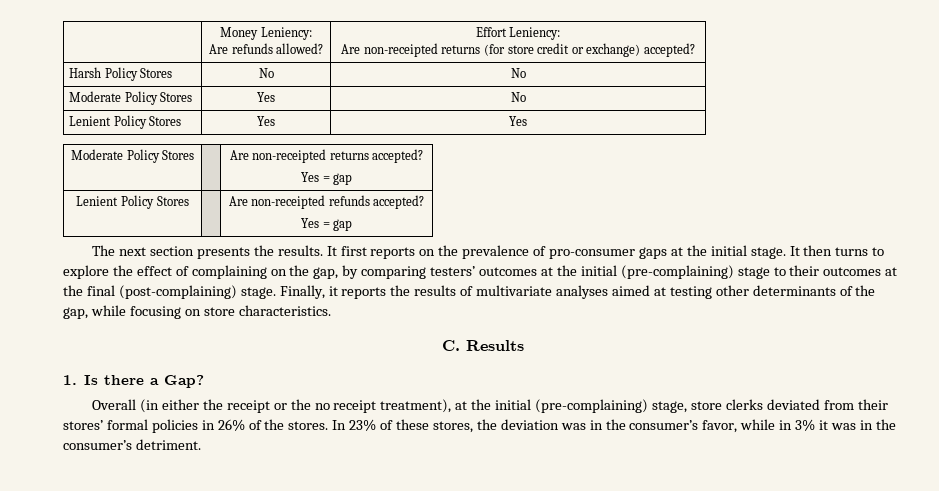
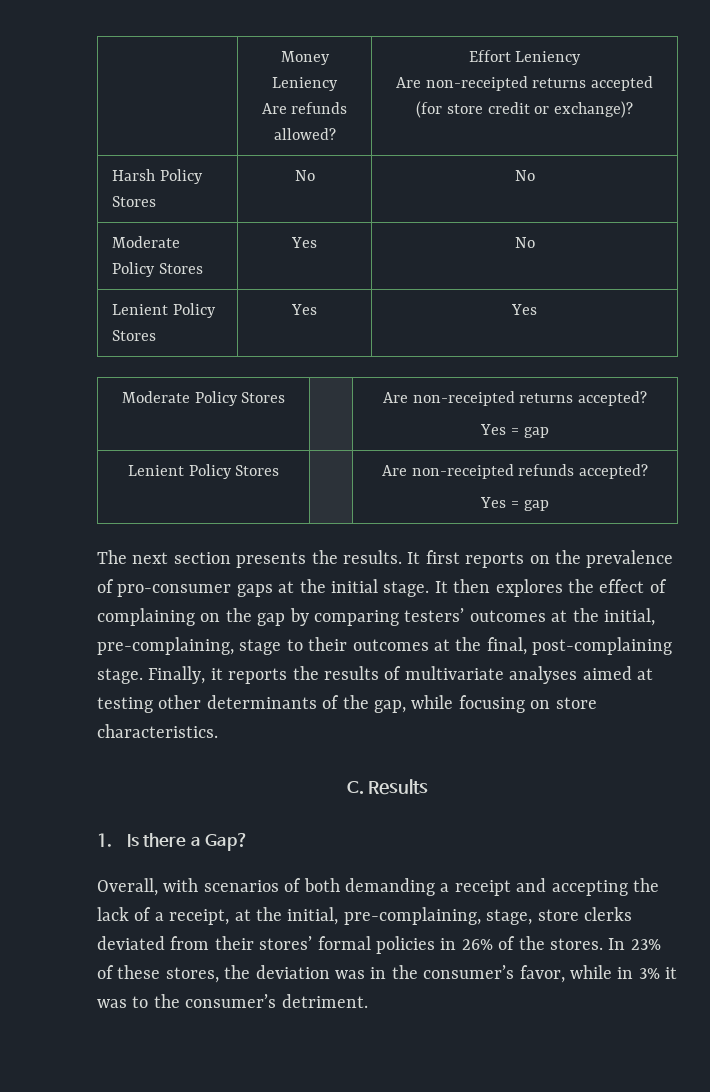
- | Money Leniency:
- Are refunds allowed? | Effort Leniency:
- Are non-receipted returns (for store credit or exchange) accepted?
+ | Money Leniency
+ Are refunds allowed? | Effort Leniency
+ Are non-receipted returns accepted (for store credit or exchange)?
- It then turns to explore the effect of complaining on the gap, by comparing testers’ outcomes at the initial (pre-complaining) stage to their outcomes at the final (post-complaining) stage.
+ It then explores the effect of complaining on the gap by comparing testers’ outcomes at the initial, pre-complaining, stage to their outcomes at the final, post-complaining stage.
- Overall (in either the receipt or the no receipt treatment), at the initial (pre-complaining) stage, store clerks deviated from their stores’ formal policies in 26% of the stores.
+ Overall, with scenarios of both demanding a receipt and accepting the lack of a receipt, at the initial, pre-complaining, stage, store clerks deviated from their stores’ formal policies in 26% of the stores.
- In 23% of these stores, the deviation was in the consumer’s favor, while in 3% it was in the consumer’s detriment.
+ In 23% of these stores, the deviation was in the consumer’s favor, while in 3% it was to the consumer’s detriment.

